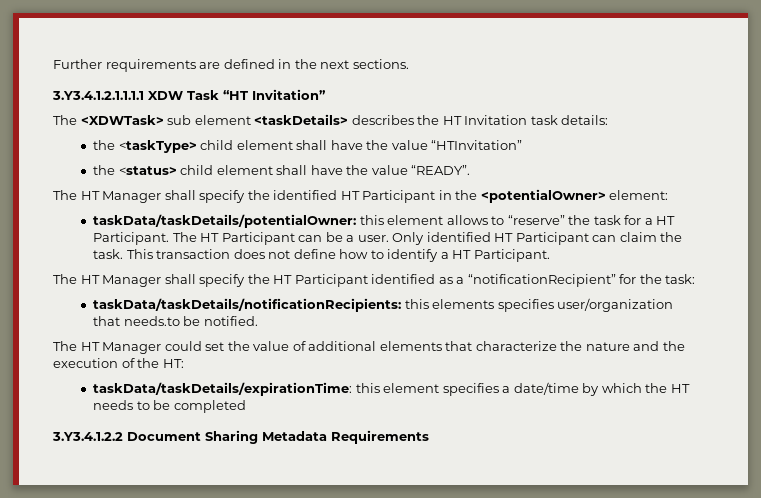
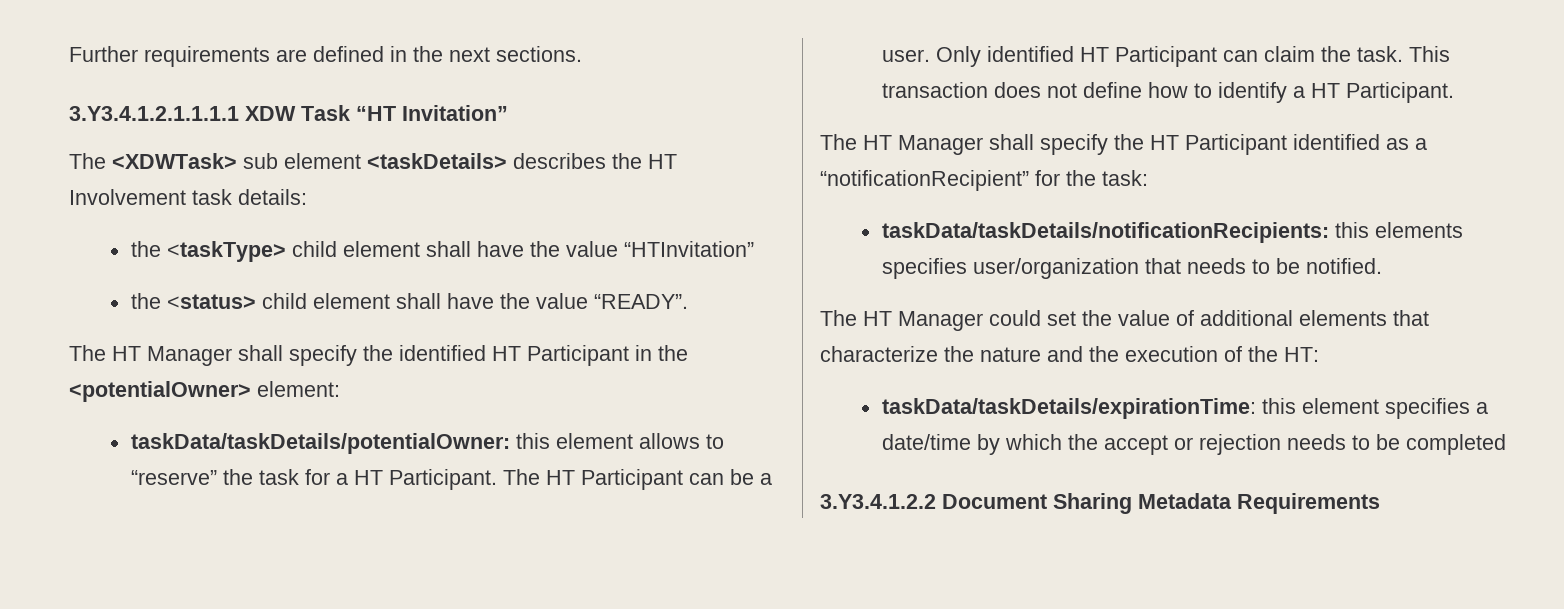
- The <XDWTask> sub element <taskDetails> describes the HT Invitation task details:
+ The <XDWTask> sub element <taskDetails> describes the HT Involvement task details:
- taskData/taskDetails/notificationRecipients: this elements specifies user/organization that needs.to be notified.
+ taskData/taskDetails/notificationRecipients: this elements specifies user/organization that needs to be notified.
- taskData/taskDetails/expirationTime: this element specifies a date/time by which the HT needs to be completed
+ taskData/taskDetails/expirationTime: this element specifies a date/time by which the accept or rejection needs to be completed

